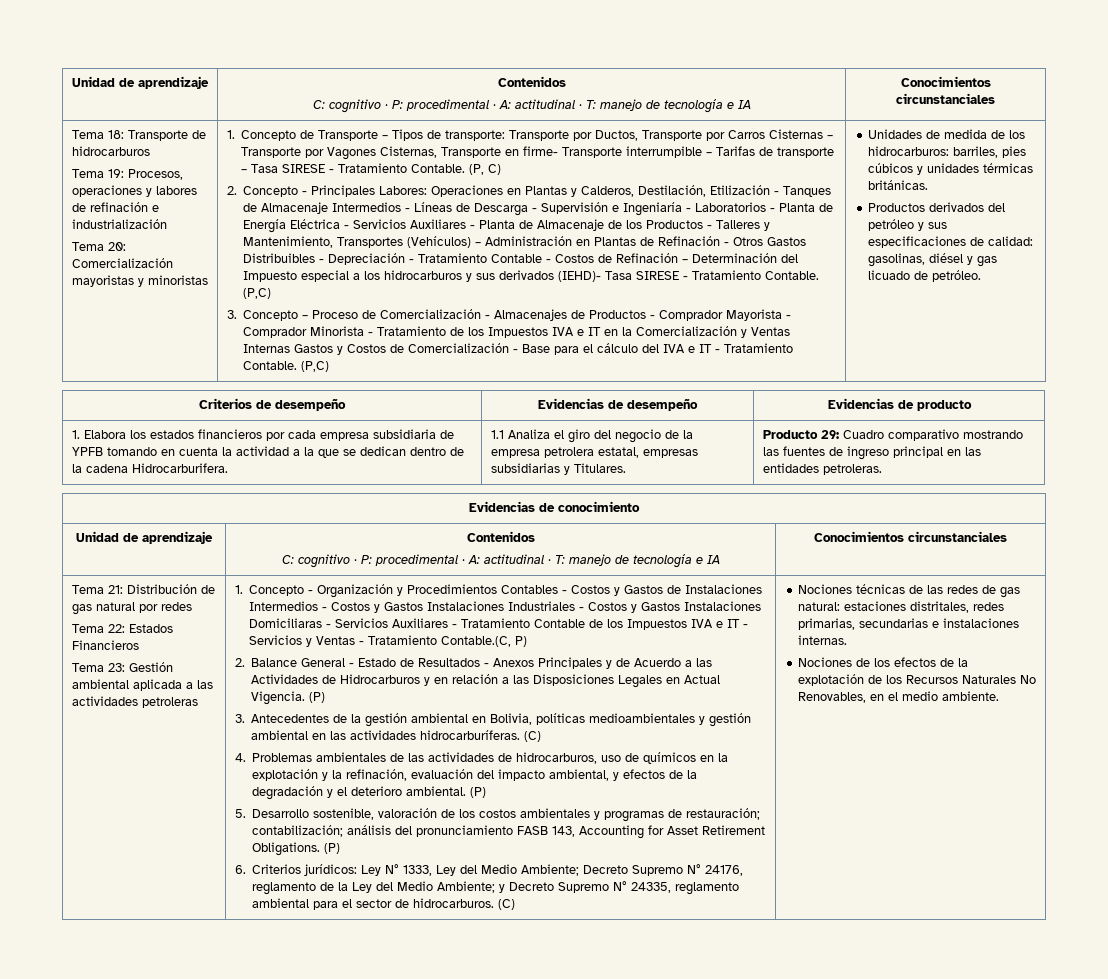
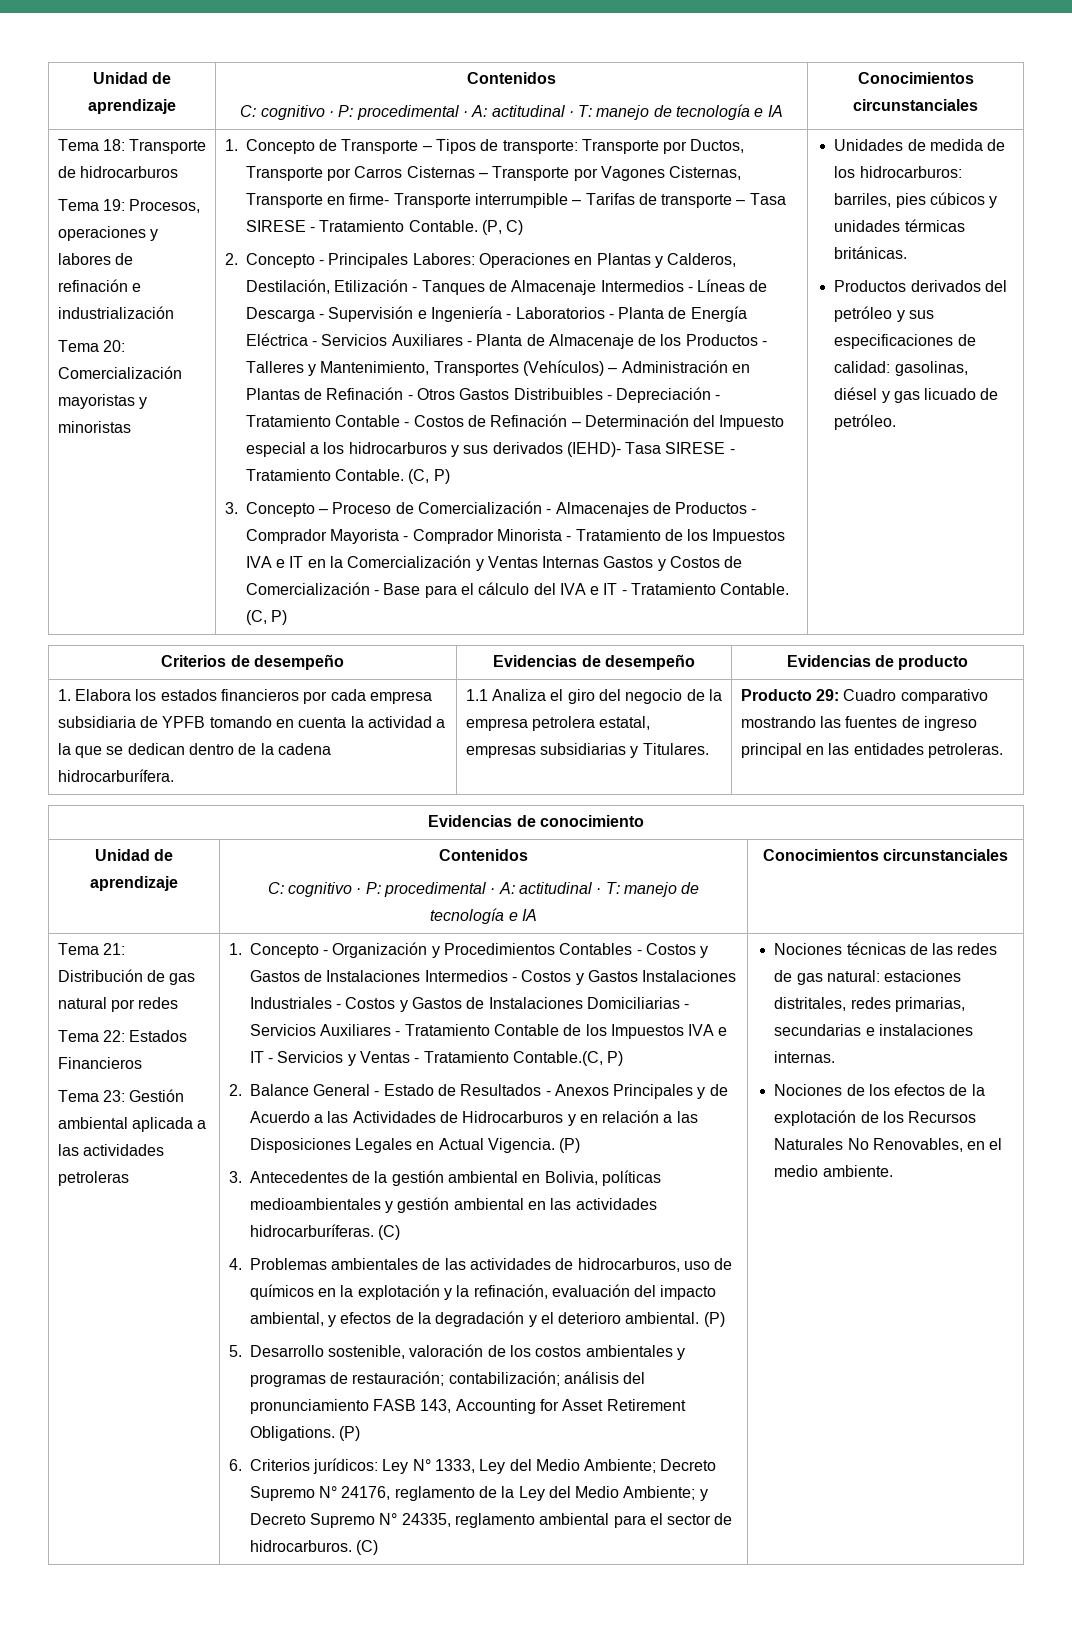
- Operaciones en Plantas y Calderos, Destilación, Etilización - Tanques de Almacenaje Intermedios - Líneas de Descarga - Supervisión e Ingeniaría - Laboratorios - Planta de Energía Eléctrica - Servicios Auxiliares - Planta de Almacenaje de los Productos - Talleres y Mantenimiento, Transportes (Vehículos) – Administración en Plantas de Refinación - Otros Gastos Distribuibles - Depreciación - Tratamiento Contable - Costos de Refinación – Determinación del Impuesto especial a los hidrocarburos y sus derivados (IEHD)- Tasa SIRESE - Tratamiento Contable. (P,C)
+ Operaciones en Plantas y Calderos, Destilación, Etilización - Tanques de Almacenaje Intermedios - Líneas de Descarga - Supervisión e Ingeniería - Laboratorios - Planta de Energía Eléctrica - Servicios Auxiliares - Planta de Almacenaje de los Productos - Talleres y Mantenimiento, Transportes (Vehículos) – Administración en Plantas de Refinación - Otros Gastos Distribuibles - Depreciación - Tratamiento Contable - Costos de Refinación – Determinación del Impuesto especial a los hidrocarburos y sus derivados (IEHD)- Tasa SIRESE - Tratamiento Contable. (C, P)
- 3. Concepto – Proceso de Comercialización - Almacenajes de Productos - Comprador Mayorista - Comprador Minorista - Tratamiento de los Impuestos IVA e IT en la Comercialización y Ventas Internas Gastos y Costos de Comercialización - Base para el cálculo del IVA e IT - Tratamiento Contable. (P,C)
+ 3. Concepto – Proceso de Comercialización - Almacenajes de Productos - Comprador Mayorista - Comprador Minorista - Tratamiento de los Impuestos IVA e IT en la Comercialización y Ventas Internas Gastos y Costos de Comercialización - Base para el cálculo del IVA e IT - Tratamiento Contable. (C, P)
- 1. Elabora los estados financieros por cada empresa subsidiaria de YPFB tomando en cuenta la actividad a la que se dedican dentro de la cadena Hidrocarburifera.
+ 1. Elabora los estados financieros por cada empresa subsidiaria de YPFB tomando en cuenta la actividad a la que se dedican dentro de la cadena hidrocarburífera.
- 1. Concepto - Organización y Procedimientos Contables - Costos y Gastos de Instalaciones Intermedios - Costos y Gastos Instalaciones Industriales - Costos y Gastos Instalaciones Domiciliaras - Servicios Auxiliares - Tratamiento Contable de los Impuestos IVA e IT - Servicios y Ventas - Tratamiento Contable.(C, P)
+ 1. Concepto - Organización y Procedimientos Contables - Costos y Gastos de Instalaciones Intermedios - Costos y Gastos Instalaciones Industriales - Costos y Gastos de Instalaciones Domiciliarias - Servicios Auxiliares - Tratamiento Contable de los Impuestos IVA e IT - Servicios y Ventas - Tratamiento Contable.(C, P)

